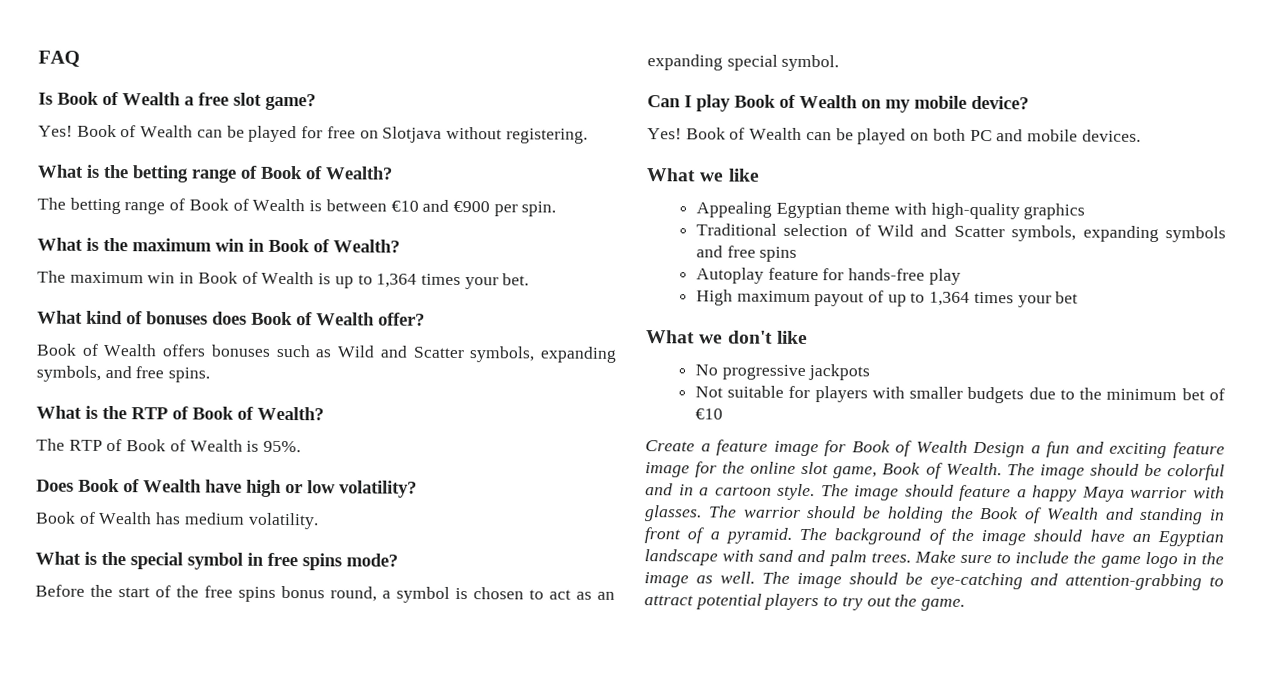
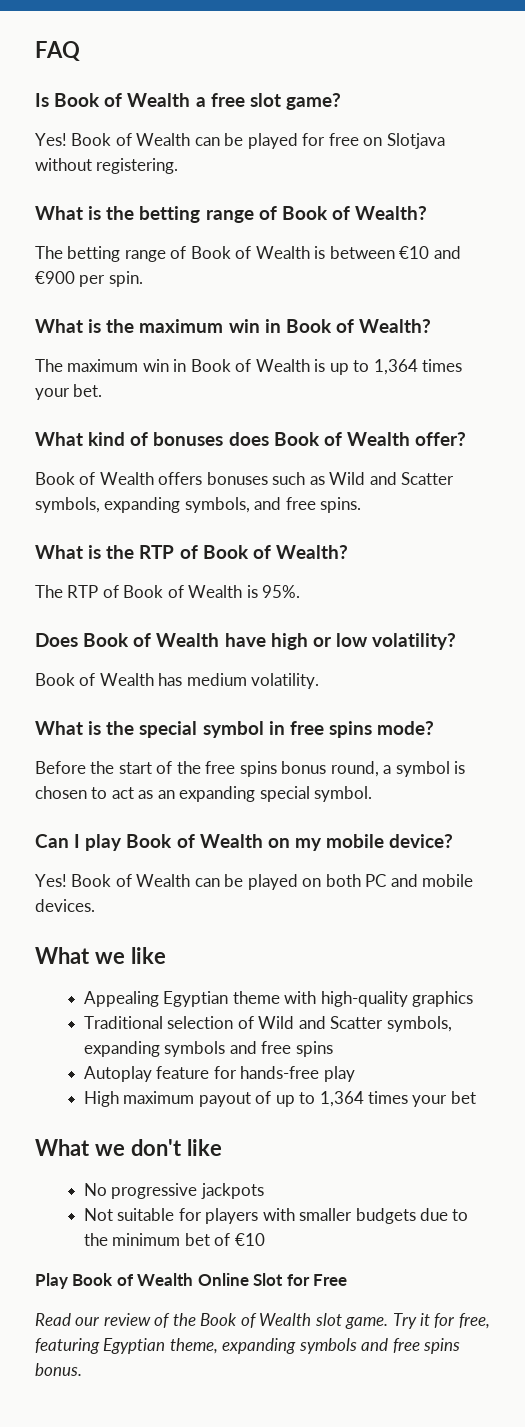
- Create a feature image for Book of Wealth Design a fun and exciting feature image for the online slot game, Book of Wealth. The image should be colorful and in a cartoon style. The image should feature a happy Maya warrior with glasses. The warrior should be holding the Book of Wealth and standing in front of a pyramid. The background of the image should have an Egyptian landscape with sand and palm trees. Make sure to include the game logo in the image as well. The image should be eye-catching and attention-grabbing to attract potential players to try out the game.
+ Play Book of Wealth Online Slot for Free
+ Read our review of the Book of Wealth slot game. Try it for free, featuring Egyptian theme, expanding symbols and free spins bonus.

